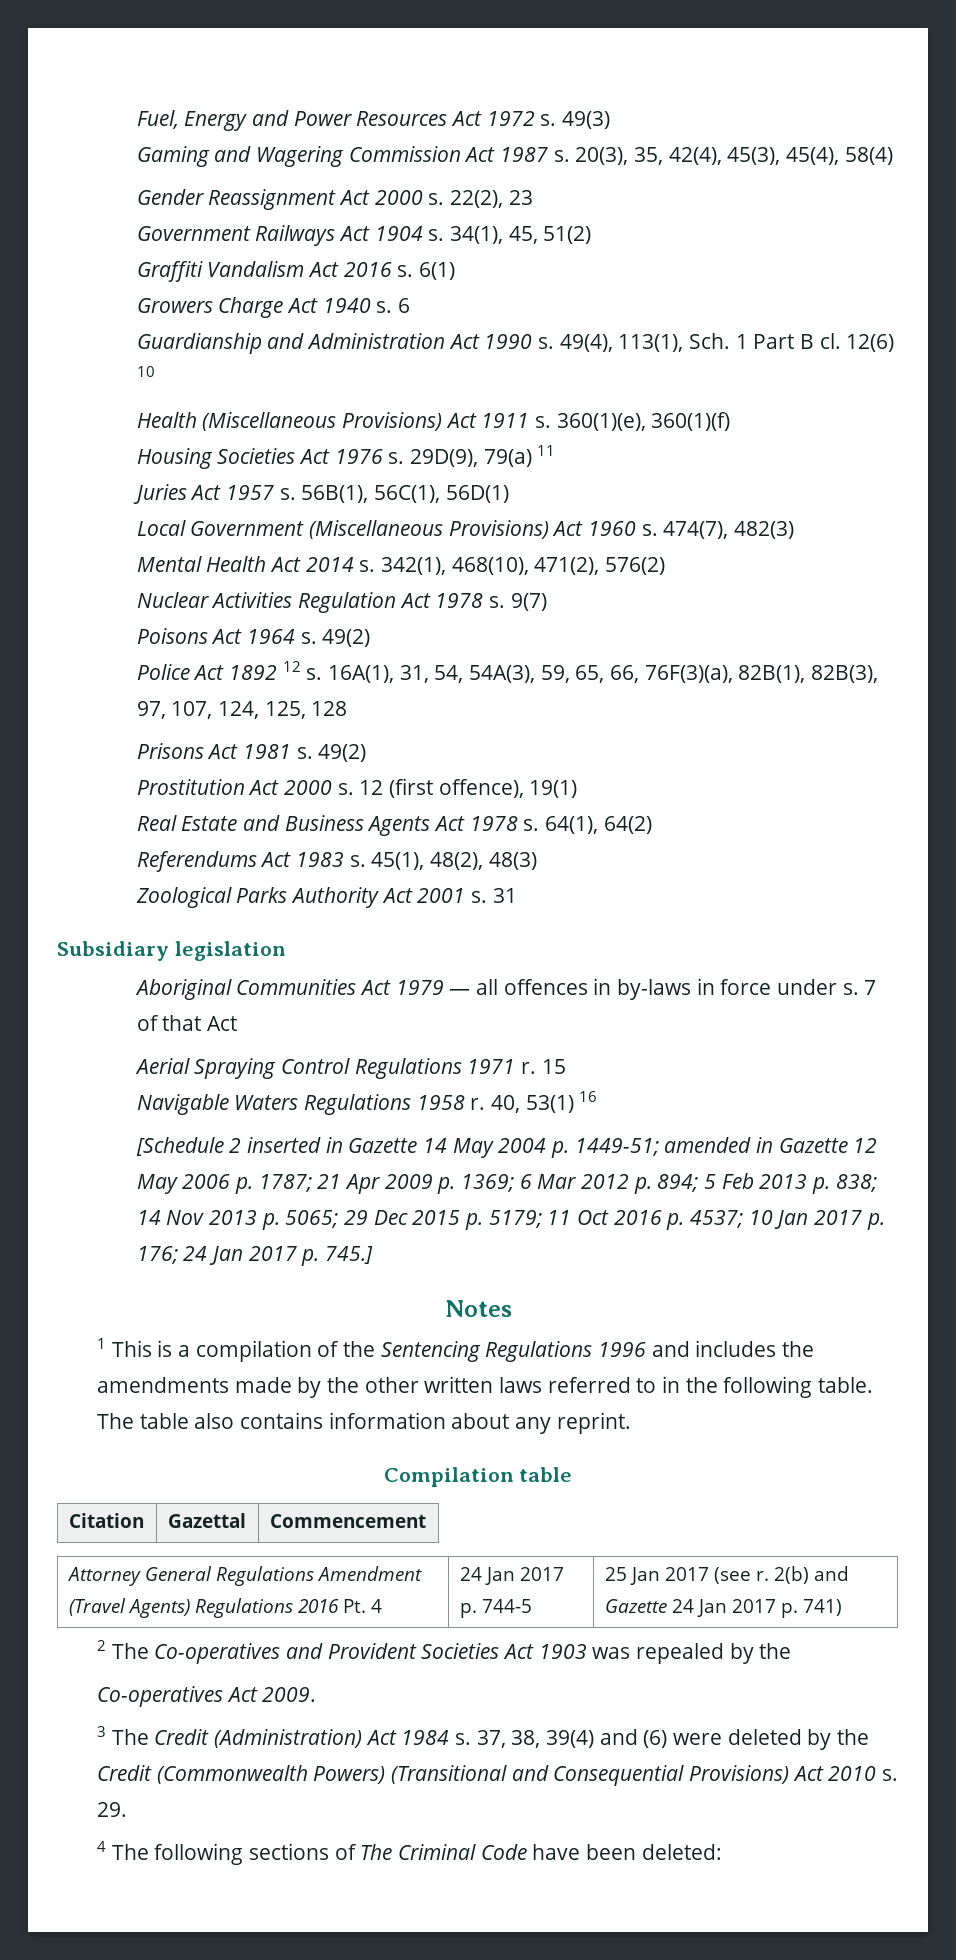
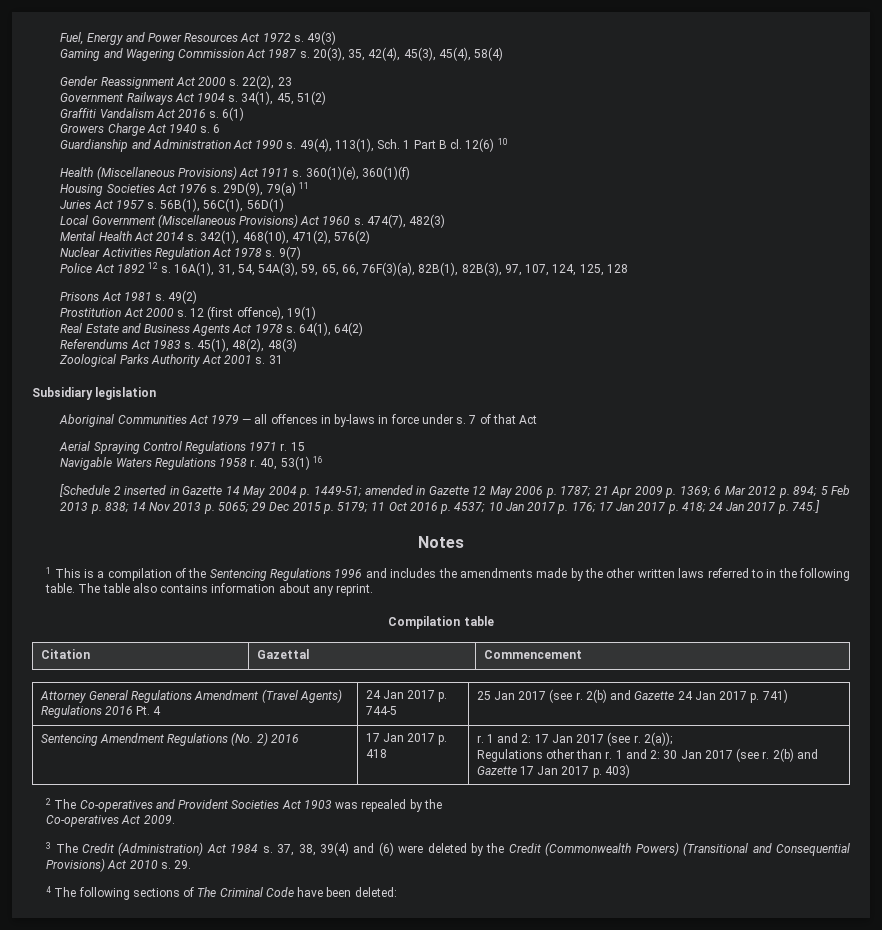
- Poisons Act 1964 s. 49(2)
- [Schedule 2 inserted in Gazette 14 May 2004 p. 1449-51; amended in Gazette 12 May 2006 p. 1787; 21 Apr 2009 p. 1369; 6 Mar 2012 p. 894; 5 Feb 2013 p. 838; 14 Nov 2013 p. 5065; 29 Dec 2015 p. 5179; 11 Oct 2016 p. 4537; 10 Jan 2017 p. 176; 24 Jan 2017 p. 745.]
+ [Schedule 2 inserted in Gazette 14 May 2004 p. 1449-51; amended in Gazette 12 May 2006 p. 1787; 21 Apr 2009 p. 1369; 6 Mar 2012 p. 894; 5 Feb 2013 p. 838; 14 Nov 2013 p. 5065; 29 Dec 2015 p. 5179; 11 Oct 2016 p. 4537; 10 Jan 2017 p. 176; 17 Jan 2017 p. 418; 24 Jan 2017 p. 745.]
+ Sentencing Amendment Regulations (No. 2) 2016 | 17 Jan 2017 p. 418 | r. 1 and 2: 17 Jan 2017 (see r. 2(a));
+ Regulations other than r. 1 and 2: 30 Jan 2017 (see r. 2(b) and Gazette 17 Jan 2017 p. 403)

